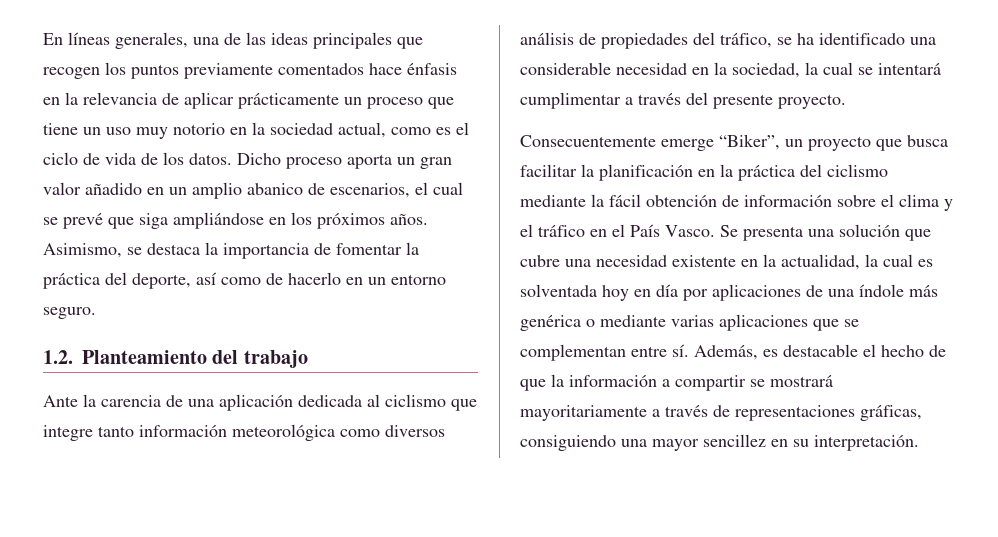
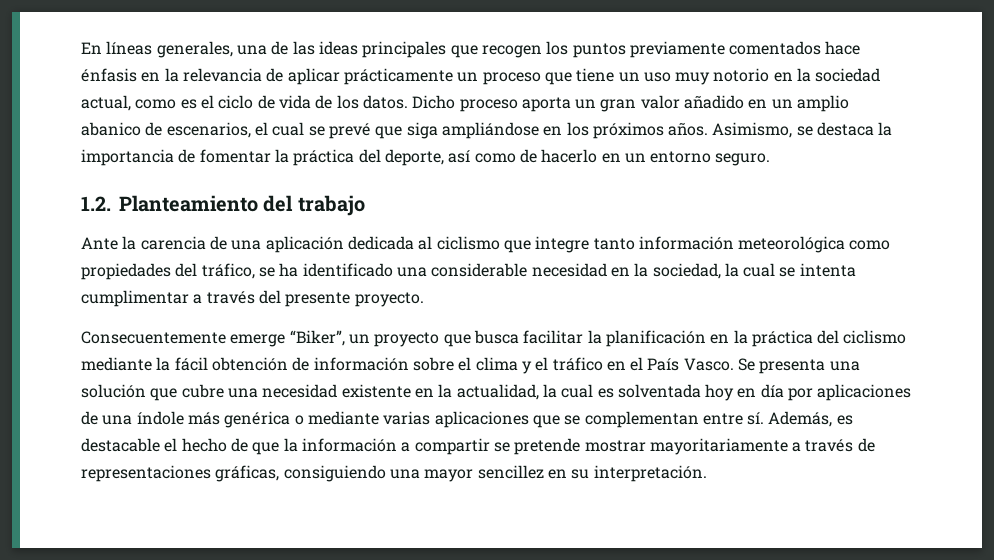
- Ante la carencia de una aplicación dedicada al ciclismo que integre tanto información meteorológica como diversos análisis de propiedades del tráfico, se ha identificado una considerable necesidad en la sociedad, la cual se intentará cumplimentar a través del presente proyecto.
+ Ante la carencia de una aplicación dedicada al ciclismo que integre tanto información meteorológica como propiedades del tráfico, se ha identificado una considerable necesidad en la sociedad, la cual se intenta cumplimentar a través del presente proyecto.
- Además, es destacable el hecho de que la información a compartir se mostrará mayoritariamente a través de representaciones gráficas, consiguiendo una mayor sencillez en su interpretación.
+ Además, es destacable el hecho de que la información a compartir se pretende mostrar mayoritariamente a través de representaciones gráficas, consiguiendo una mayor sencillez en su interpretación.

